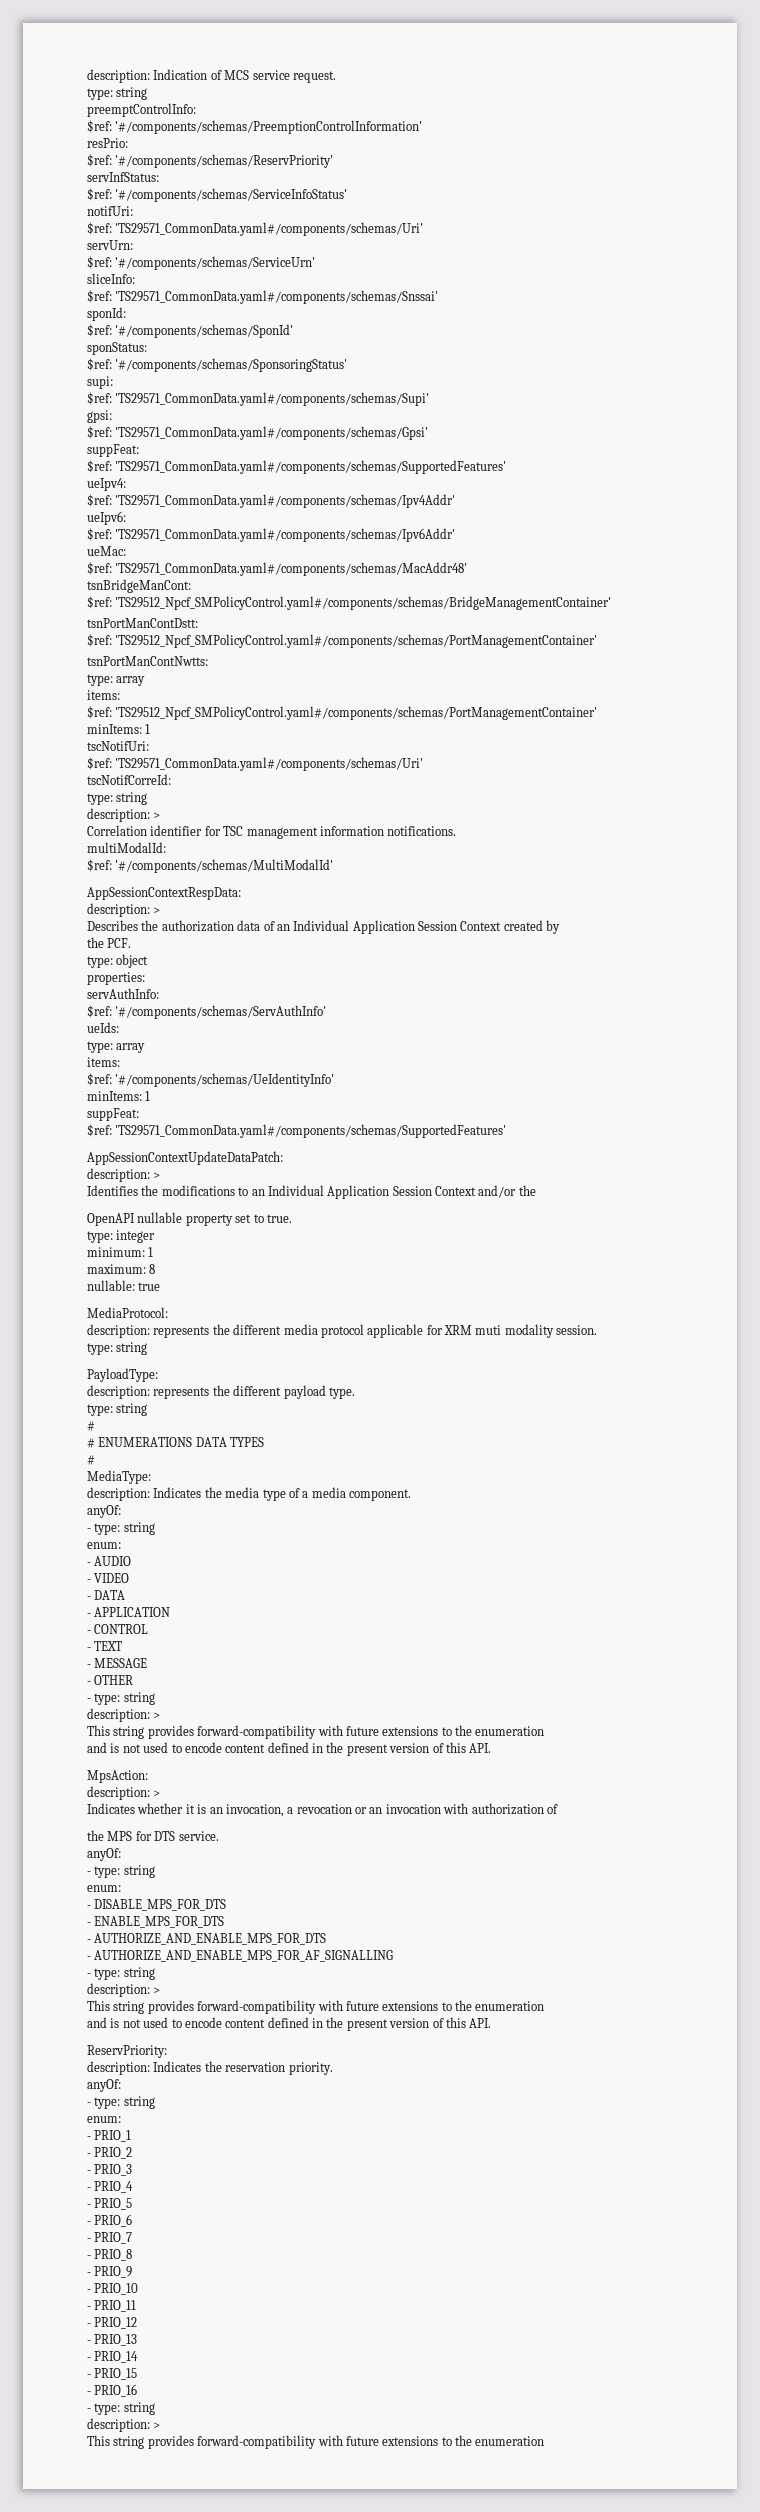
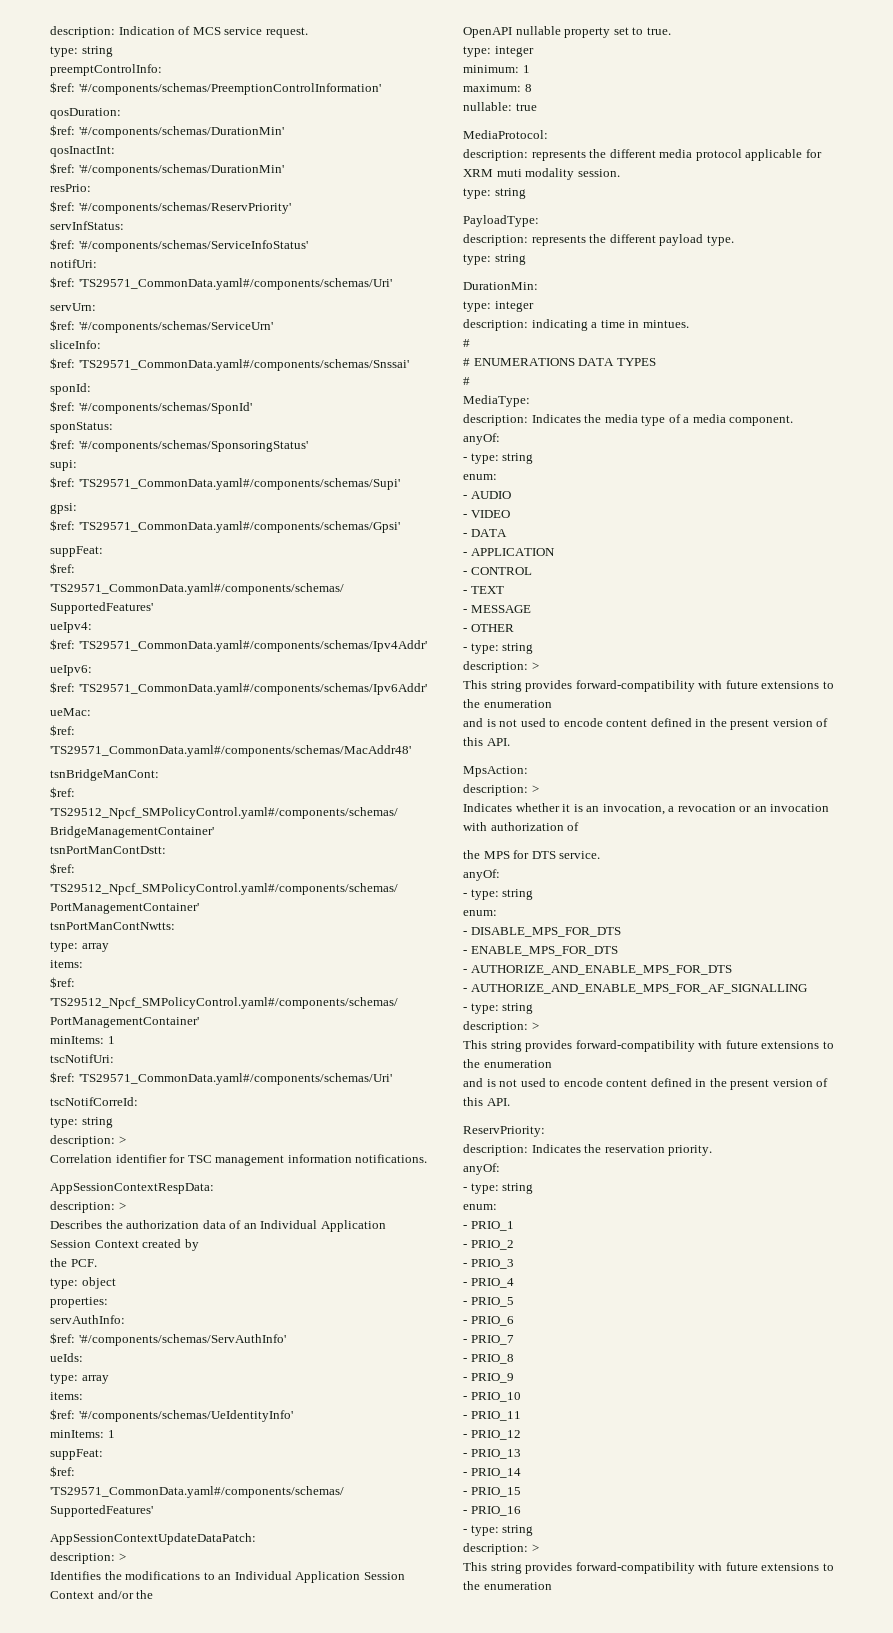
+ qosDuration:
+ $ref: '#/components/schemas/DurationMin'
+ qosInactInt:
+ $ref: '#/components/schemas/DurationMin'
- multiModalId:
- $ref: '#/components/schemas/MultiModalId'
+ DurationMin:
+ type: integer
+ description: indicating a time in mintues.

